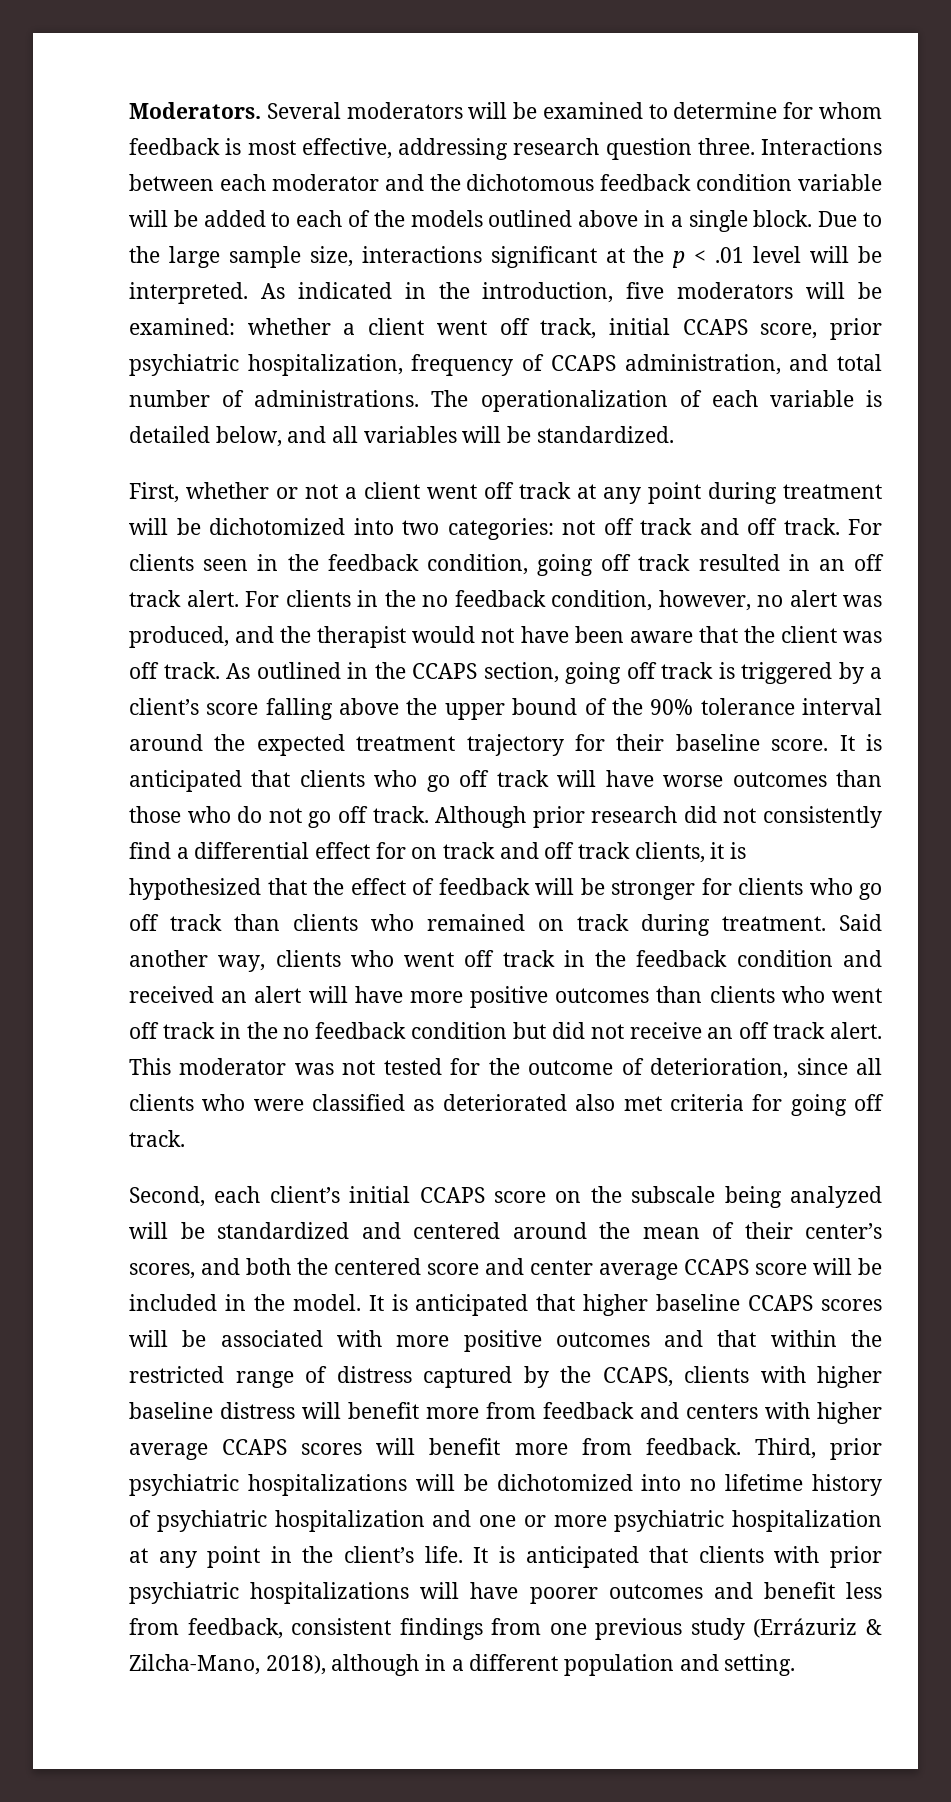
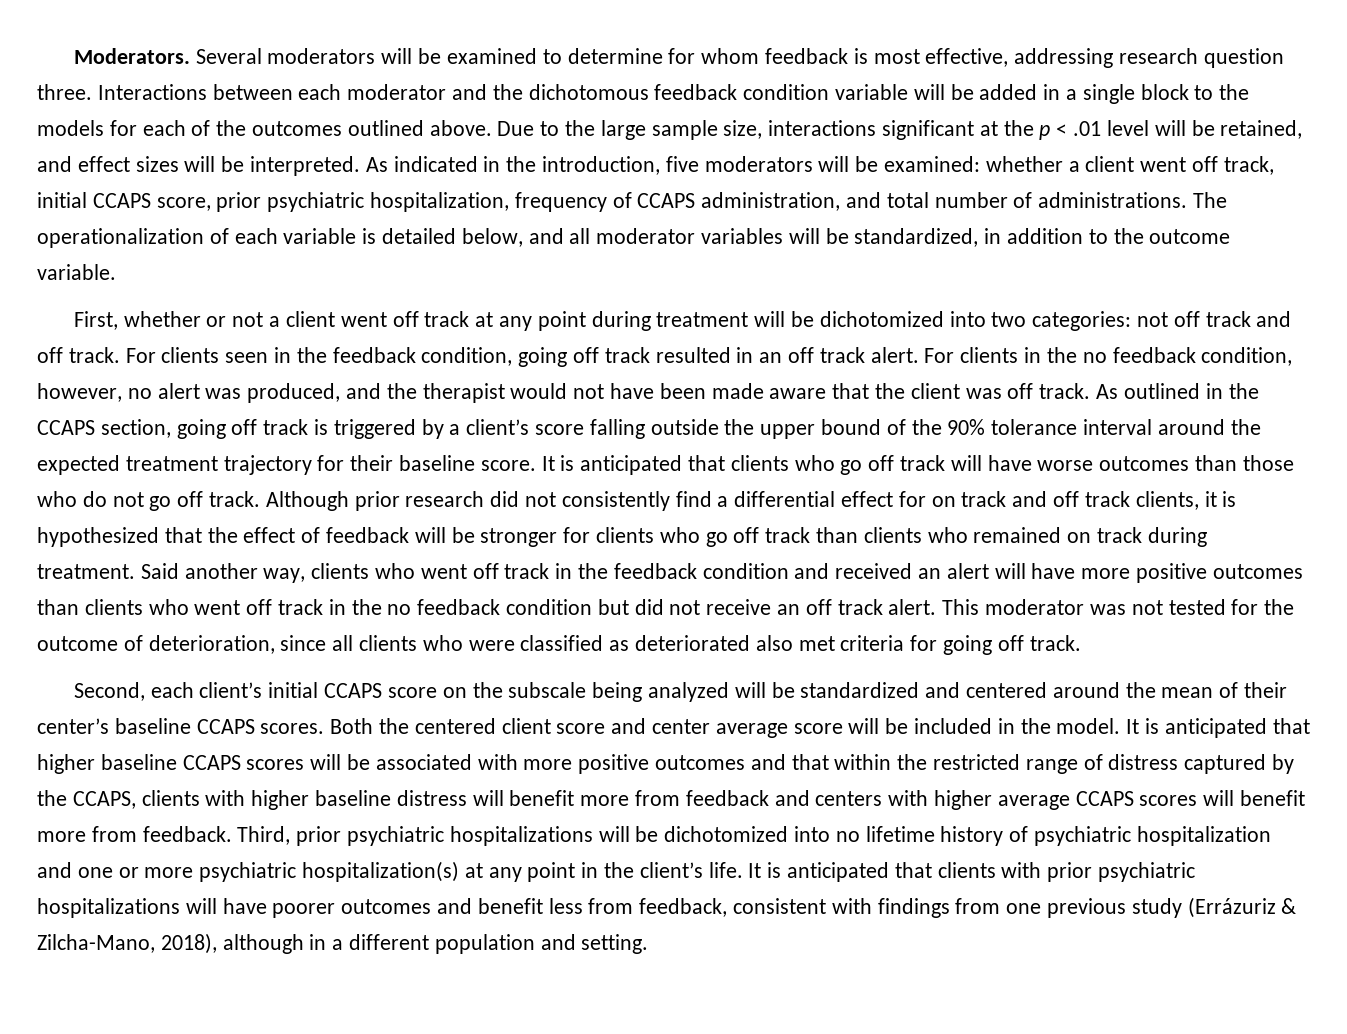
- Interactions between each moderator and the dichotomous feedback condition variable will be added to each of the models outlined above in a single block.
+ Interactions between each moderator and the dichotomous feedback condition variable will be added in a single block to the models for each of the outcomes outlined above.
- Due to the large sample size, interactions significant at the p < .01 level will be interpreted.
+ Due to the large sample size, interactions significant at the p < .01 level will be retained, and effect sizes will be interpreted.
- The operationalization of each variable is detailed below, and all variables will be standardized.
+ The operationalization of each variable is detailed below, and all moderator variables will be standardized, in addition to the outcome variable.
- For clients in the no feedback condition, however, no alert was produced, and the therapist would not have been aware that the client was off track.
+ For clients in the no feedback condition, however, no alert was produced, and the therapist would not have been made aware that the client was off track.
- As outlined in the CCAPS section, going off track is triggered by a client’s score falling above the upper bound of the 90% tolerance interval around the expected treatment trajectory for their baseline score.
+ As outlined in the CCAPS section, going off track is triggered by a client’s score falling outside the upper bound of the 90% tolerance interval around the expected treatment trajectory for their baseline score.
- Second, each client’s initial CCAPS score on the subscale being analyzed will be standardized and centered around the mean of their center’s scores, and both the centered score and center average CCAPS score will be included in the model.
+ Second, each client’s initial CCAPS score on the subscale being analyzed will be standardized and centered around the mean of their center’s baseline CCAPS scores. Both the centered client score and center average score will be included in the model.
- Third, prior psychiatric hospitalizations will be dichotomized into no lifetime history of psychiatric hospitalization and one or more psychiatric hospitalization at any point in the client’s life.
+ Third, prior psychiatric hospitalizations will be dichotomized into no lifetime history of psychiatric hospitalization and one or more psychiatric hospitalization(s) at any point in the client’s life.
- It is anticipated that clients with prior psychiatric hospitalizations will have poorer outcomes and benefit less from feedback, consistent findings from one previous study (Errázuriz & Zilcha-Mano, 2018), although in a different population and setting.
+ It is anticipated that clients with prior psychiatric hospitalizations will have poorer outcomes and benefit less from feedback, consistent with findings from one previous study (Errázuriz & Zilcha-Mano, 2018), although in a different population and setting.

